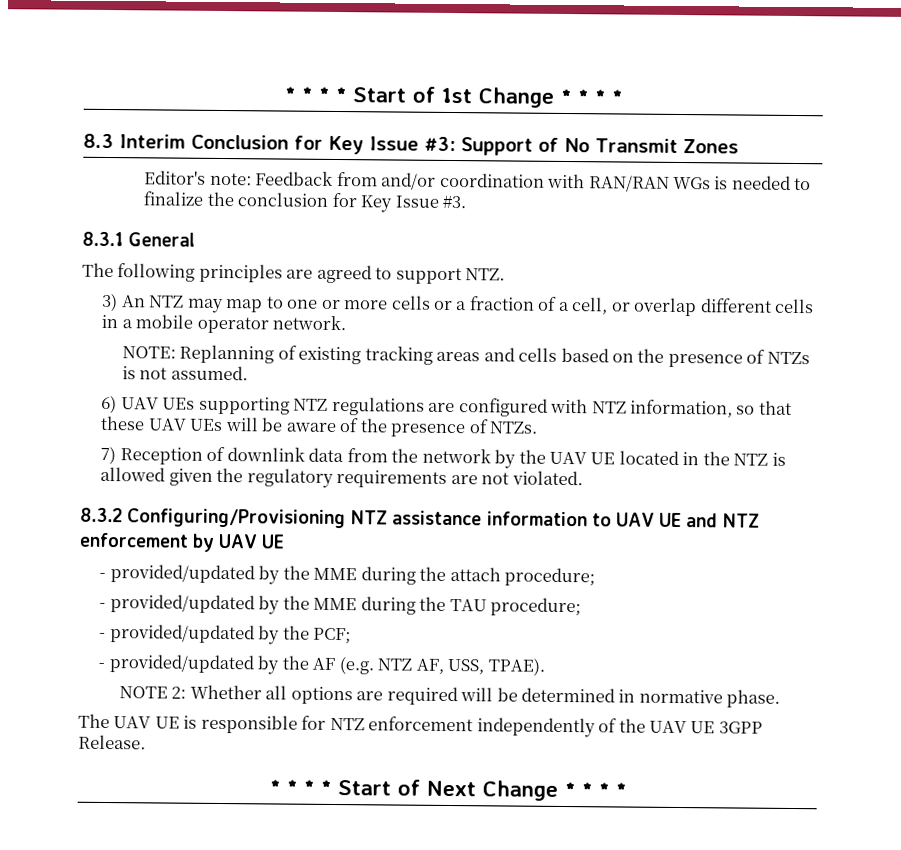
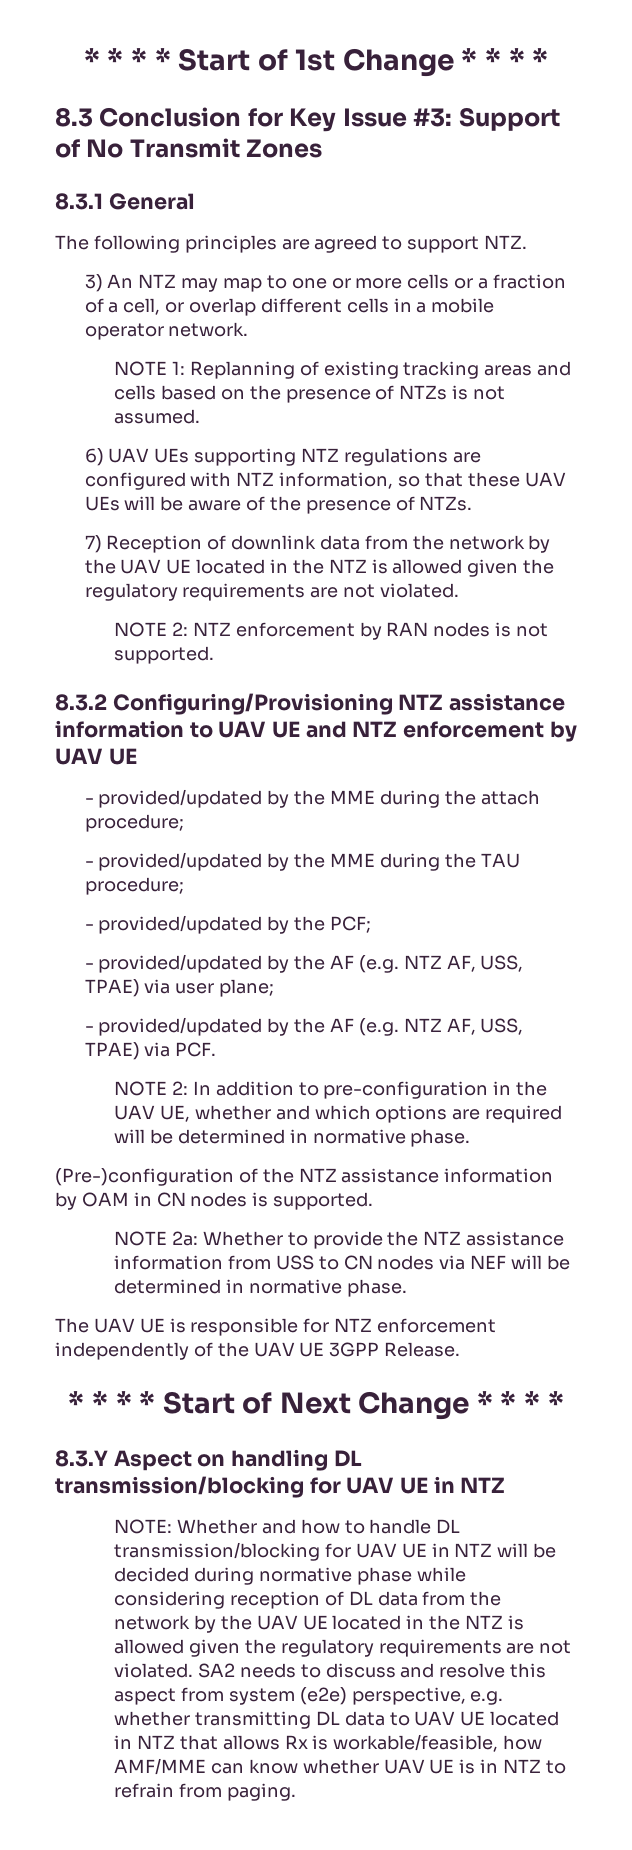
- 8.3 Interim Conclusion for Key Issue #3: Support of No Transmit Zones
+ 8.3 Conclusion for Key Issue #3: Support of No Transmit Zones
- Editor's note: Feedback from and/or coordination with RAN/RAN WGs is needed to finalize the conclusion for Key Issue #3.
- NOTE: Replanning of existing tracking areas and cells based on the presence of NTZs is not assumed.
+ NOTE 1: Replanning of existing tracking areas and cells based on the presence of NTZs is not assumed.
+ NOTE 2: NTZ enforcement by RAN nodes is not supported.
- - provided/updated by the AF (e.g. NTZ AF, USS, TPAE).
- NOTE 2: Whether all options are required will be determined in normative phase.
+ - provided/updated by the AF (e.g. NTZ AF, USS, TPAE) via user plane;
+ - provided/updated by the AF (e.g. NTZ AF, USS, TPAE) via PCF.
+ NOTE 2: In addition to pre-configuration in the UAV UE, whether and which options are required will be determined in normative phase.
+ (Pre-)configuration of the NTZ assistance information by OAM in CN nodes is supported.
+ NOTE 2a: Whether to provide the NTZ assistance information from USS to CN nodes via NEF will be determined in normative phase.
+ 8.3.Y Aspect on handling DL transmission/blocking for UAV UE in NTZ
+ NOTE: Whether and how to handle DL transmission/blocking for UAV UE in NTZ will be decided during normative phase while considering reception of DL data from the network by the UAV UE located in the NTZ is allowed given the regulatory requirements are not violated. SA2 needs to discuss and resolve this aspect from system (e2e) perspective, e.g. whether transmitting DL data to UAV UE located in NTZ that allows Rx is workable/feasible, how AMF/MME can know whether UAV UE is in NTZ to refrain from paging.

